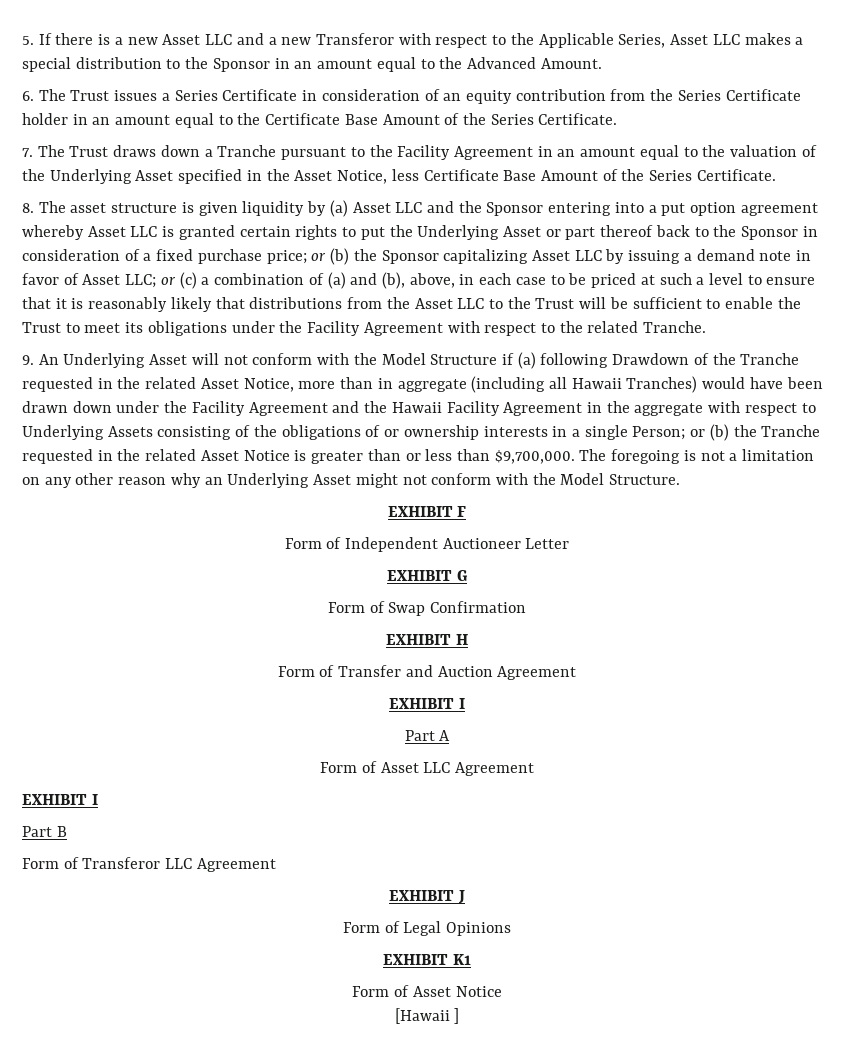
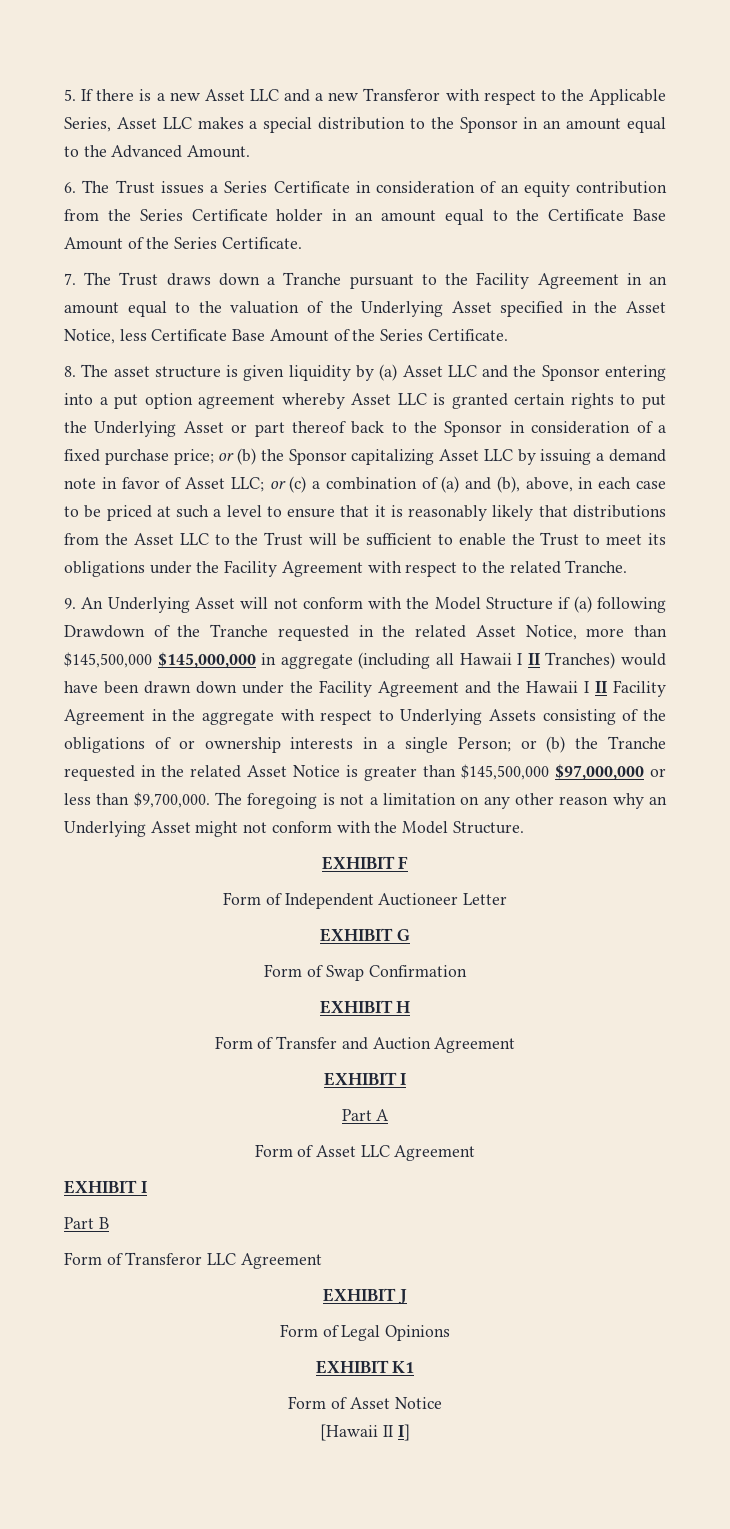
- 9. An Underlying Asset will not conform with the Model Structure if (a) following Drawdown of the Tranche requested in the related Asset Notice, more than in aggregate (including all Hawaii Tranches) would have been drawn down under the Facility Agreement and the Hawaii Facility Agreement in the aggregate with respect to Underlying Assets consisting of the obligations of or ownership interests in a single Person;
+ 9. An Underlying Asset will not conform with the Model Structure if (a) following Drawdown of the Tranche requested in the related Asset Notice, more than $145,500,000 $145,000,000 in aggregate (including all Hawaii I II Tranches) would have been drawn down under the Facility Agreement and the Hawaii I II Facility Agreement in the aggregate with respect to Underlying Assets consisting of the obligations of or ownership interests in a single Person;
- or (b) the Tranche requested in the related Asset Notice is greater than or less than $9,700,000.
+ or (b) the Tranche requested in the related Asset Notice is greater than $145,500,000 $97,000,000 or less than $9,700,000.
- [Hawaii ]
+ [Hawaii II I]

